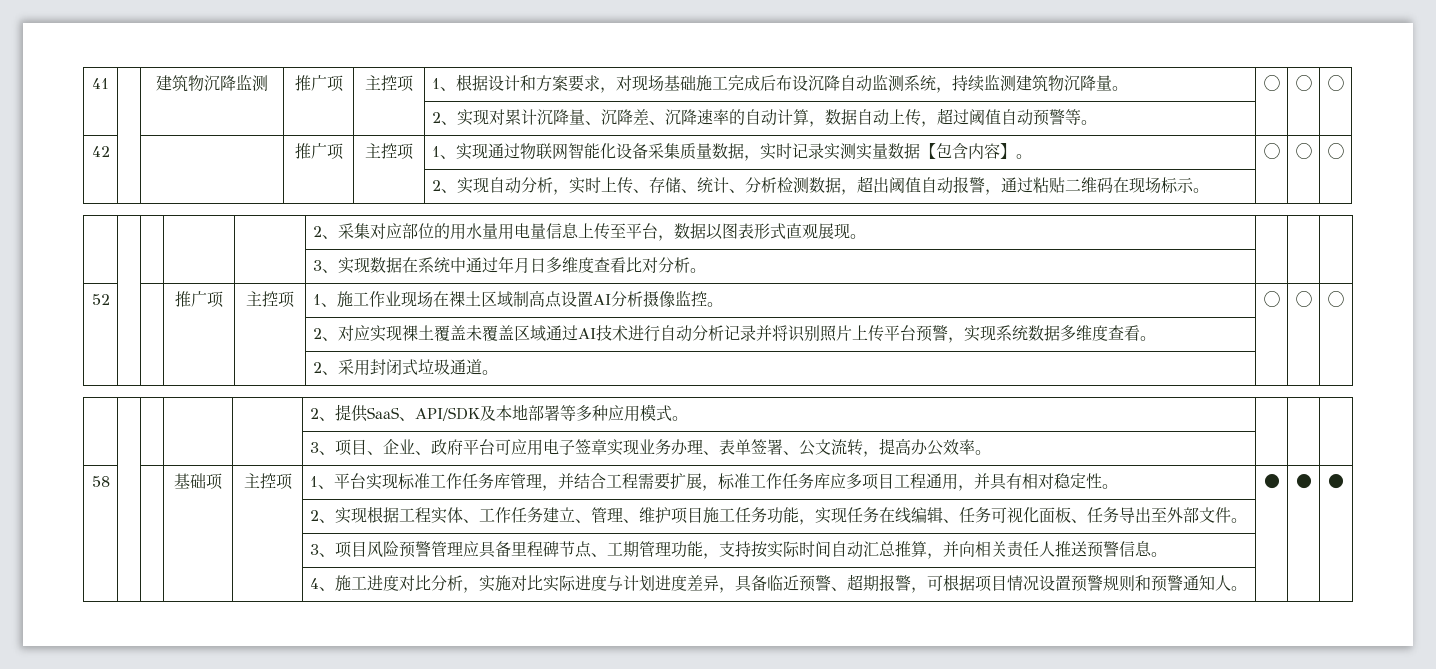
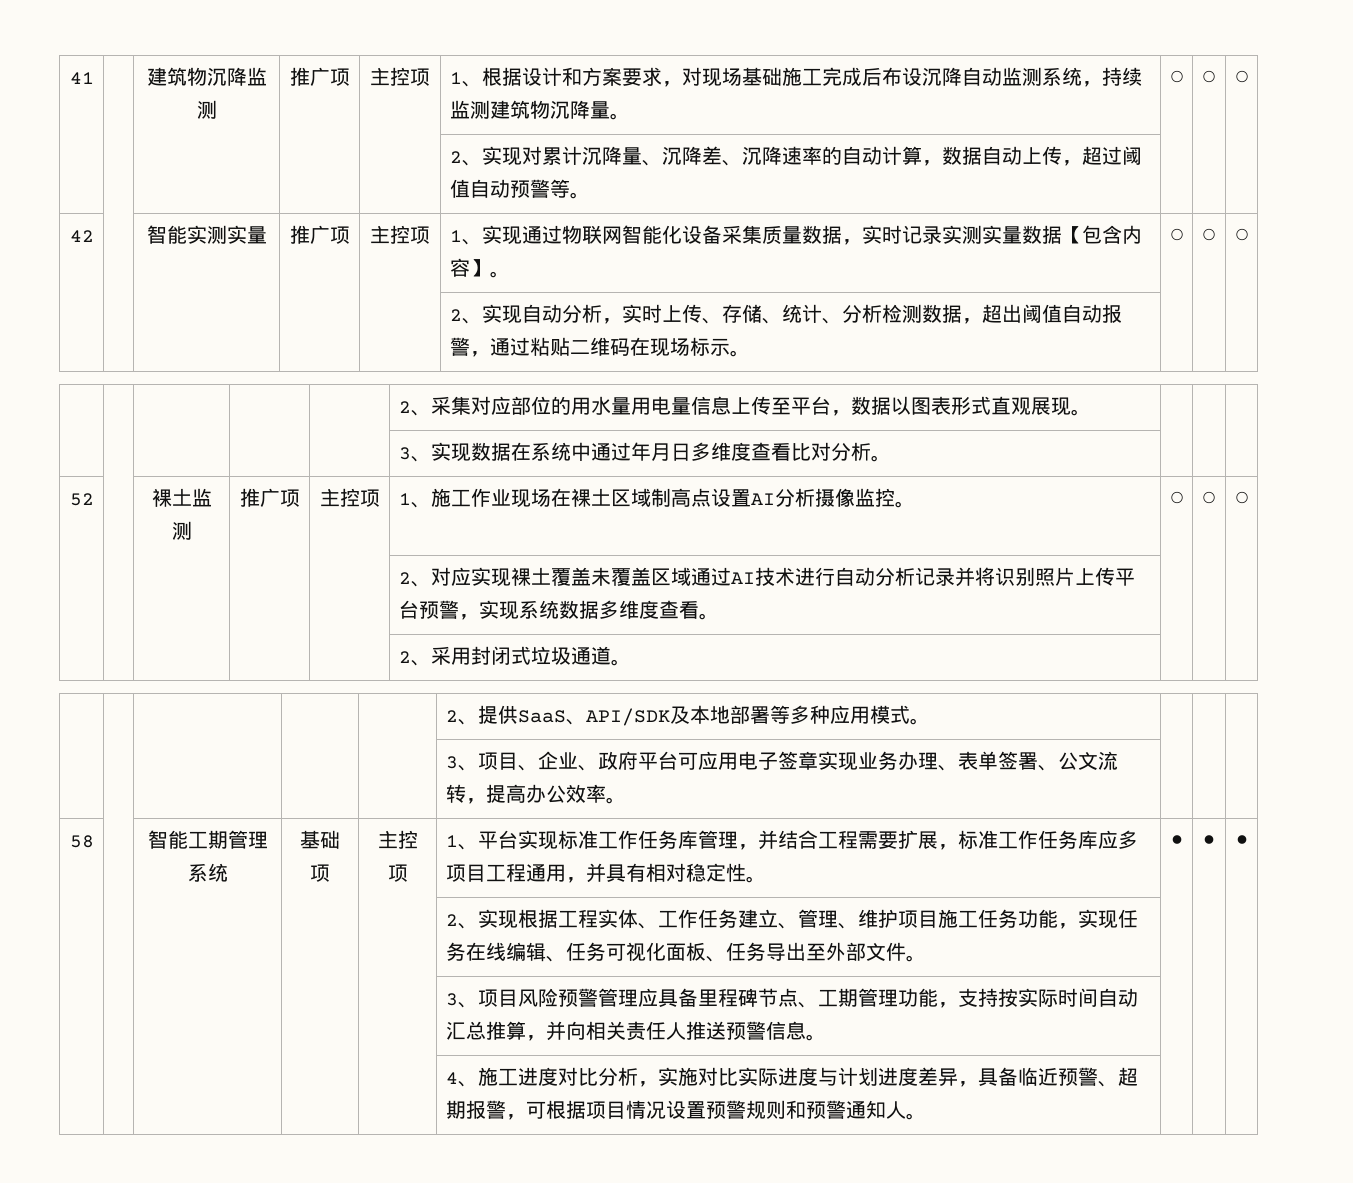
- 42 | | | 推广项 | 主控项 | 1、实现通过物联网智能化设备采集质量数据，实时记录实测实量数据【包含内容】。 | ◯ | ◯ | ◯
+ 42 | | 智能实测实量 | 推广项 | 主控项 | 1、实现通过物联网智能化设备采集质量数据，实时记录实测实量数据【包含内容】。 | ◯ | ◯ | ◯
- 52 | | | 推广项 | 主控项 | 1、施工作业现场在裸土区域制高点设置AI分析摄像监控。 | ◯ | ◯ | ◯
+ 52 | | 裸土监测 | 推广项 | 主控项 | 1、施工作业现场在裸土区域制高点设置AI分析摄像监控。 | ◯ | ◯ | ◯
- 58 | | | 基础项 | 主控项 | 1、平台实现标准工作任务库管理，并结合工程需要扩展，标准工作任务库应多项目工程通用，并具有相对稳定性。 | ● | ● | ●
+ 58 | | 智能工期管理系统 | 基础项 | 主控项 | 1、平台实现标准工作任务库管理，并结合工程需要扩展，标准工作任务库应多项目工程通用，并具有相对稳定性。 | ● | ● | ●

